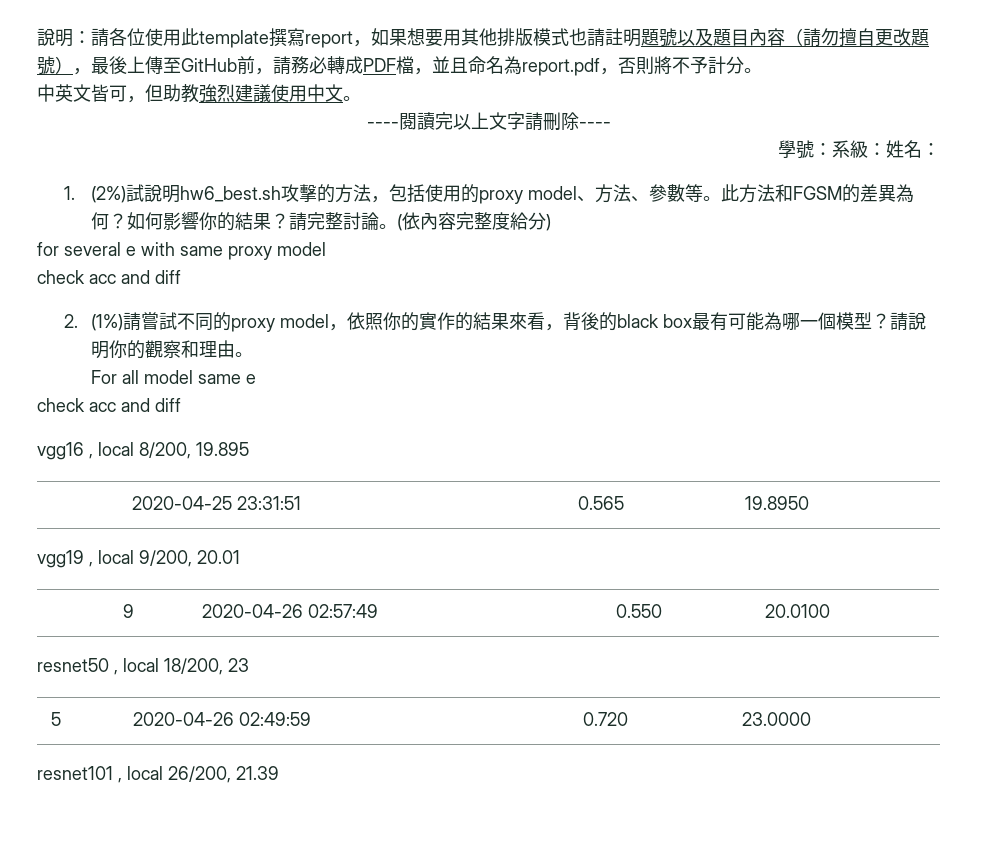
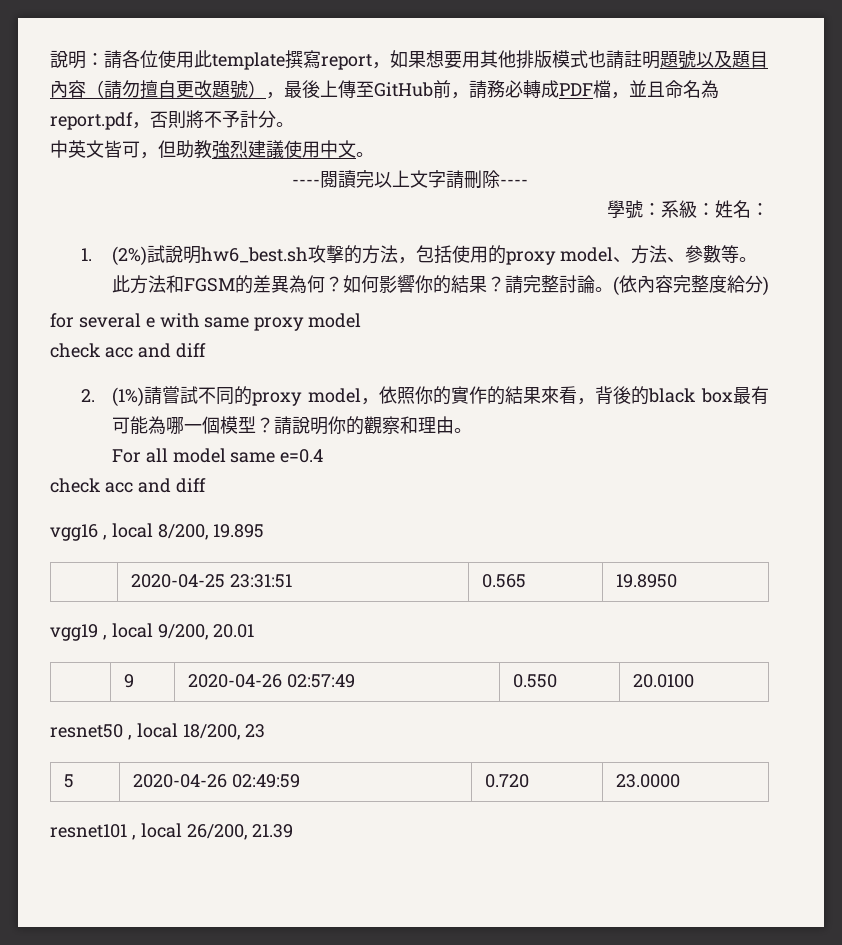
- For all model same e
+ For all model same e=0.4

